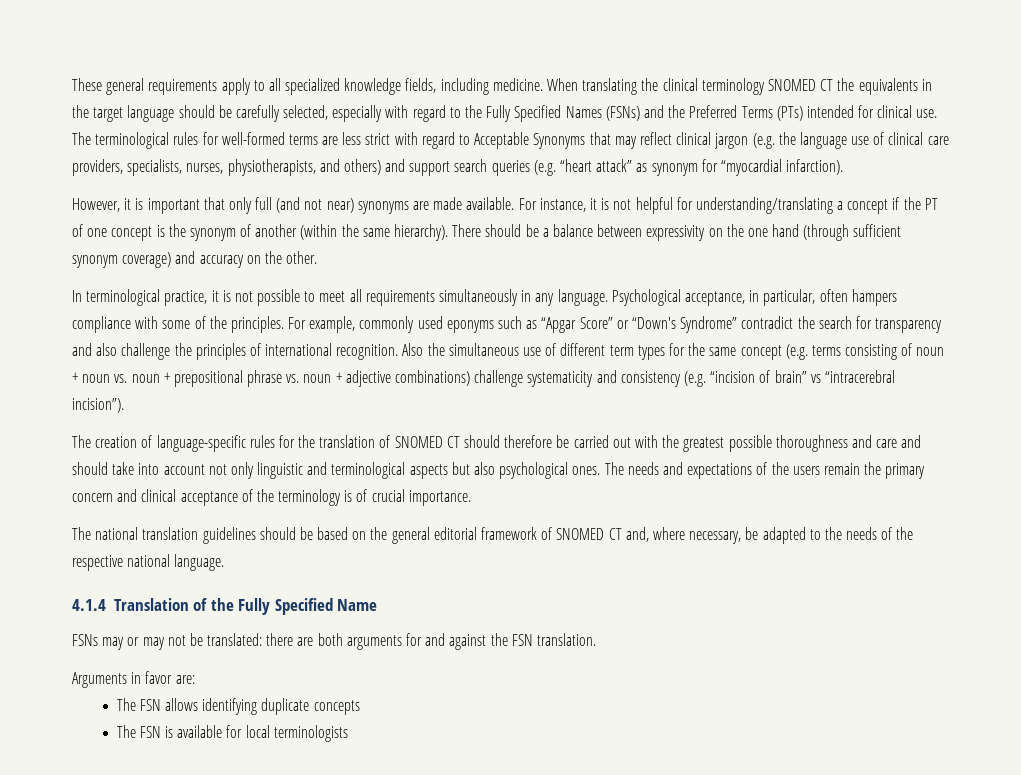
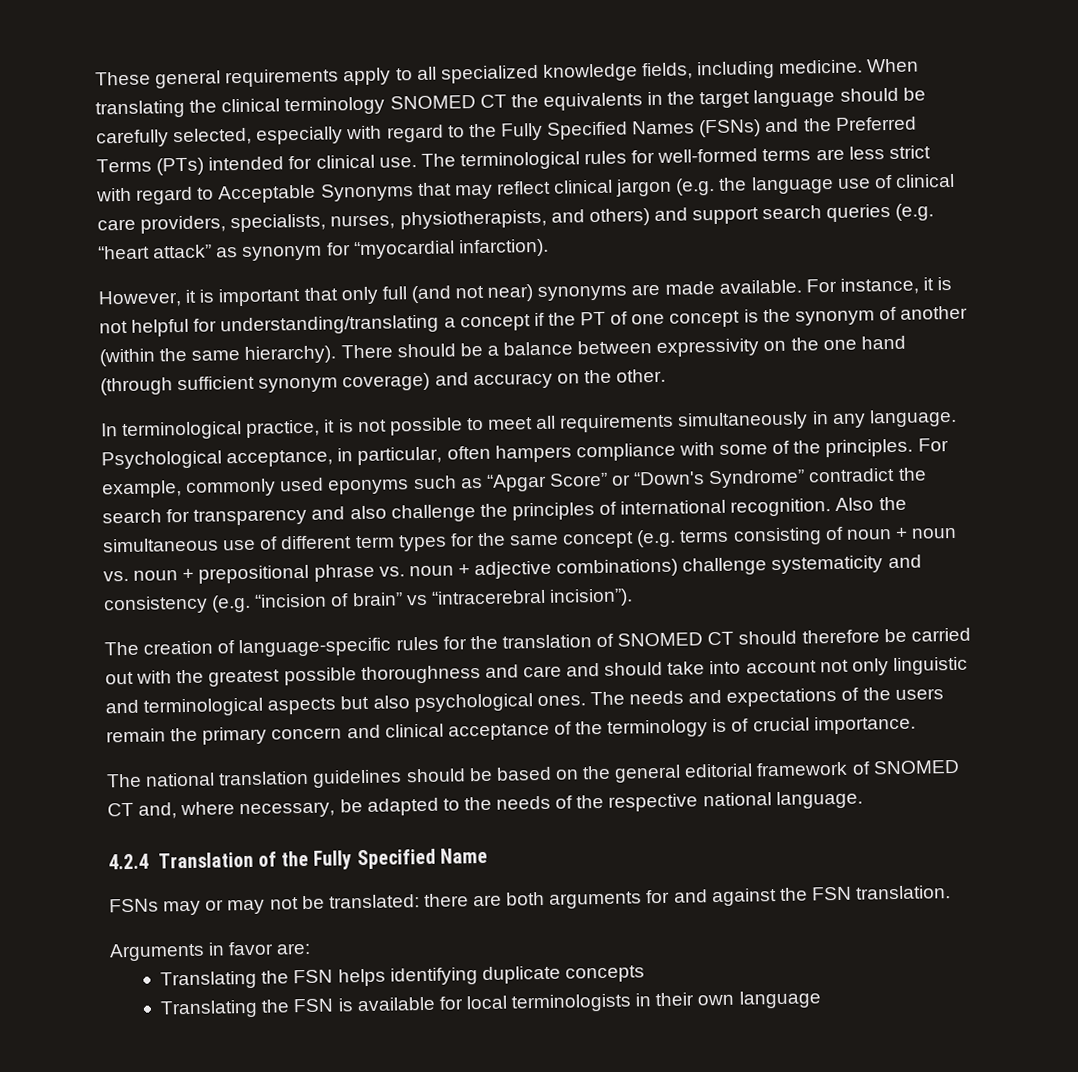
- 4.1.4 Translation of the Fully Specified Name
+ 4.2.4 Translation of the Fully Specified Name
- The FSN allows identifying duplicate concepts
+ Translating the FSN helps identifying duplicate concepts
- The FSN is available for local terminologists
+ Translating the FSN is available for local terminologists in their own language

